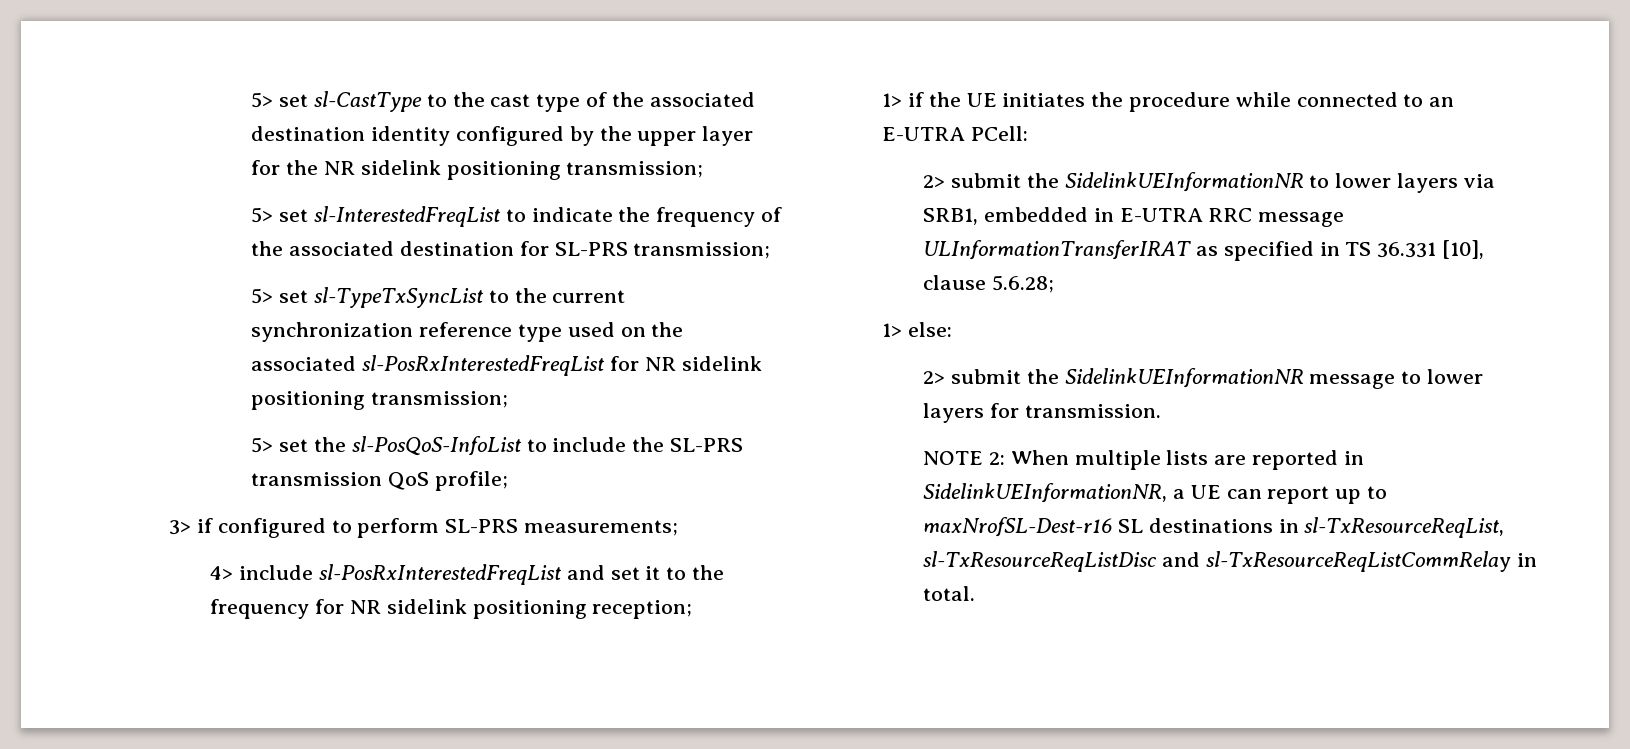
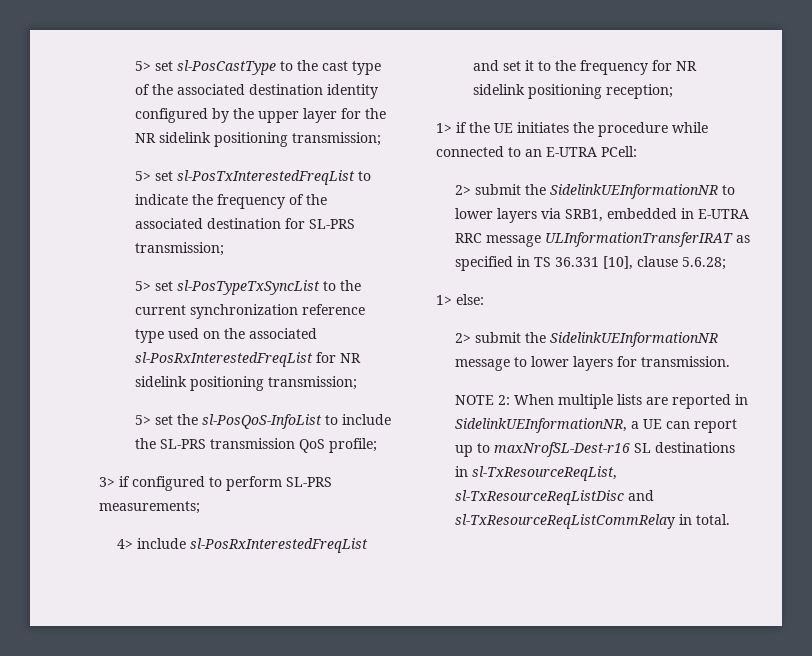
- 5> set sl-CastType to the cast type of the associated destination identity configured by the upper layer for the NR sidelink positioning transmission;
+ 5> set sl-PosCastType to the cast type of the associated destination identity configured by the upper layer for the NR sidelink positioning transmission;
- 5> set sl-InterestedFreqList to indicate the frequency of the associated destination for SL-PRS transmission;
+ 5> set sl-PosTxInterestedFreqList to indicate the frequency of the associated destination for SL-PRS transmission;
- 5> set sl-TypeTxSyncList to the current synchronization reference type used on the associated sl-PosRxInterestedFreqList for NR sidelink positioning transmission;
+ 5> set sl-PosTypeTxSyncList to the current synchronization reference type used on the associated sl-PosRxInterestedFreqList for NR sidelink positioning transmission;

